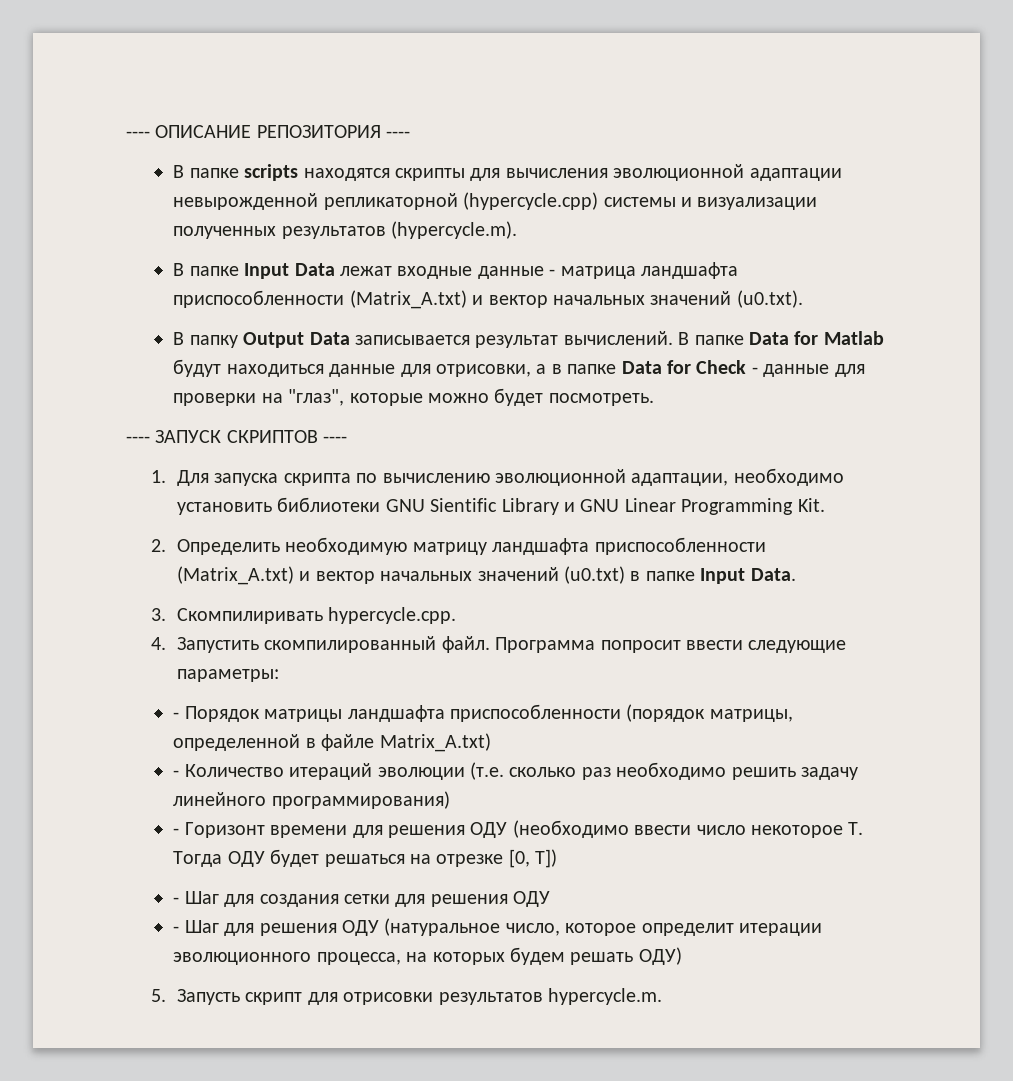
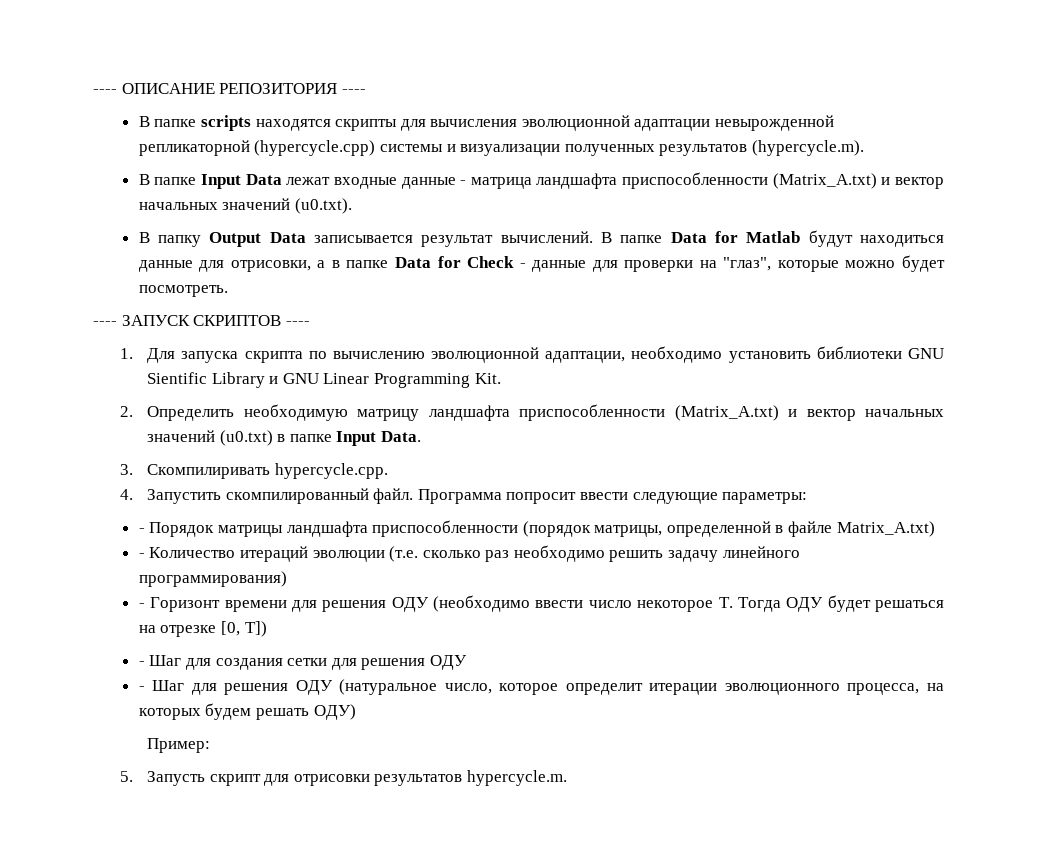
+ Пример:

